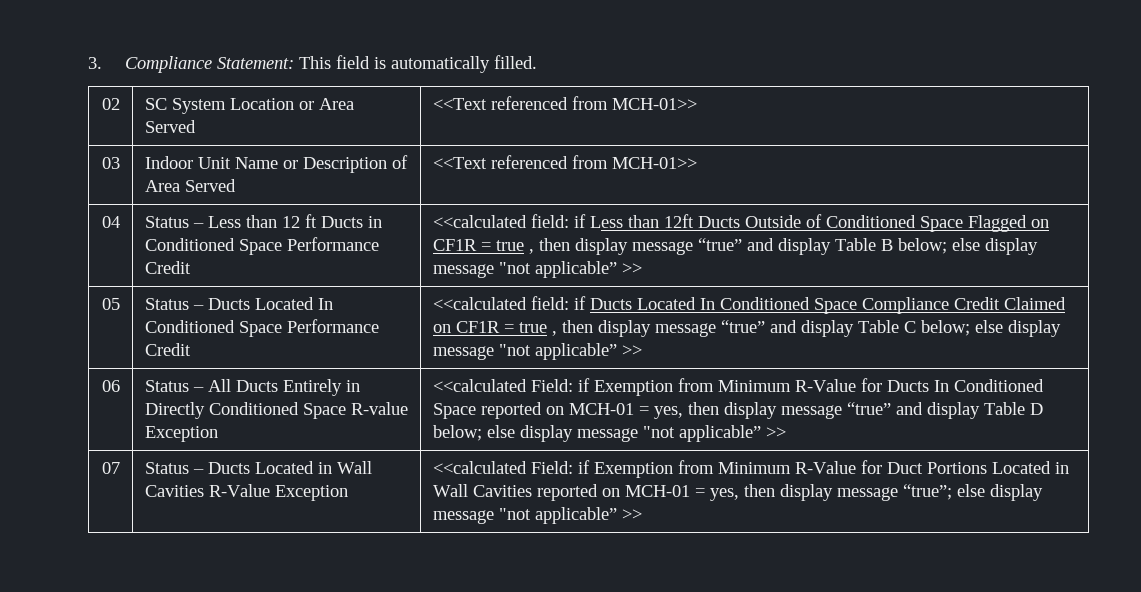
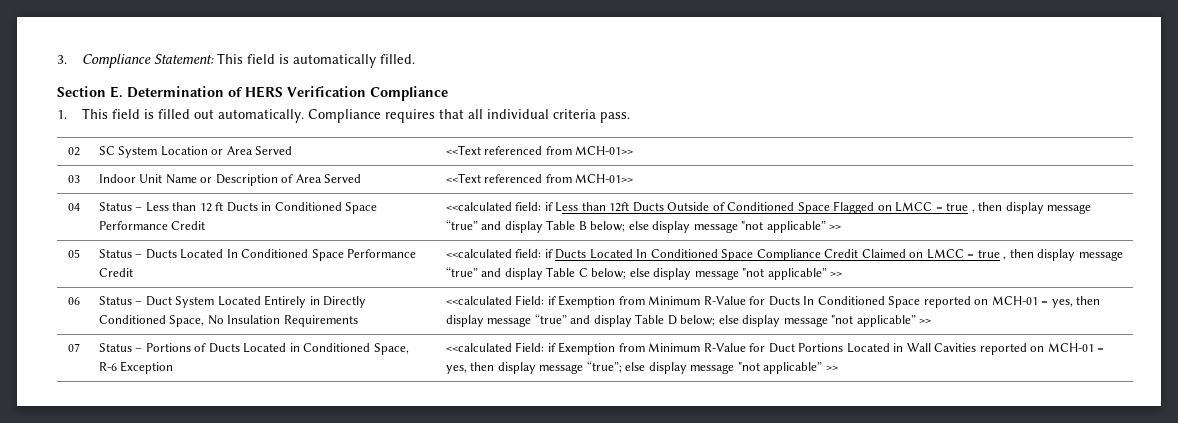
+ Section E. Determination of HERS Verification Compliance
+ 1. This field is filled out automatically. Compliance requires that all individual criteria pass.
- <<calculated field: if Less than 12ft Ducts Outside of Conditioned Space Flagged on CF1R = true , then display message “true” and display Table B below; else display message "not applicable” >>
+ <<calculated field: if Less than 12ft Ducts Outside of Conditioned Space Flagged on LMCC = true , then display message “true” and display Table B below; else display message "not applicable” >>
- <<calculated field: if Ducts Located In Conditioned Space Compliance Credit Claimed on CF1R = true , then display message “true” and display Table C below; else display message "not applicable” >>
+ <<calculated field: if Ducts Located In Conditioned Space Compliance Credit Claimed on LMCC = true , then display message “true” and display Table C below; else display message "not applicable” >>
- Status – All Ducts Entirely in Directly Conditioned Space R-value Exception
+ Status – Duct System Located Entirely in Directly Conditioned Space, No Insulation Requirements
- Status – Ducts Located in Wall Cavities R-Value Exception
+ Status – Portions of Ducts Located in Conditioned Space, R-6 Exception

